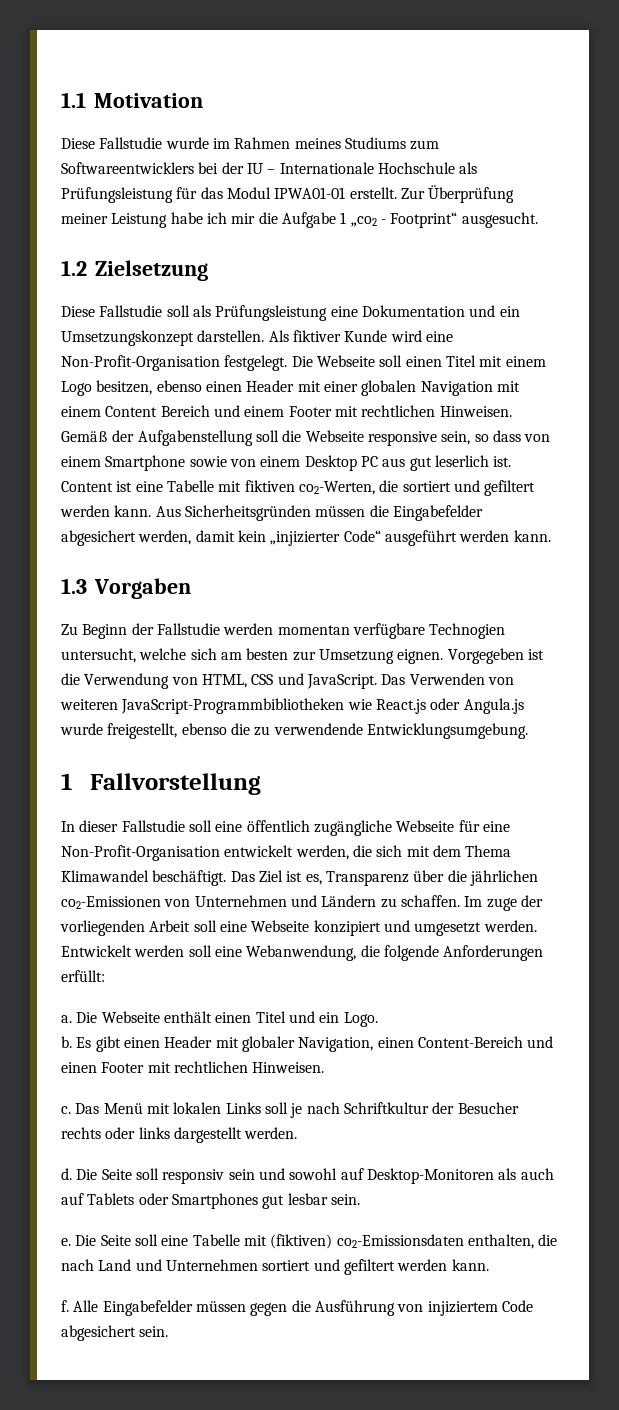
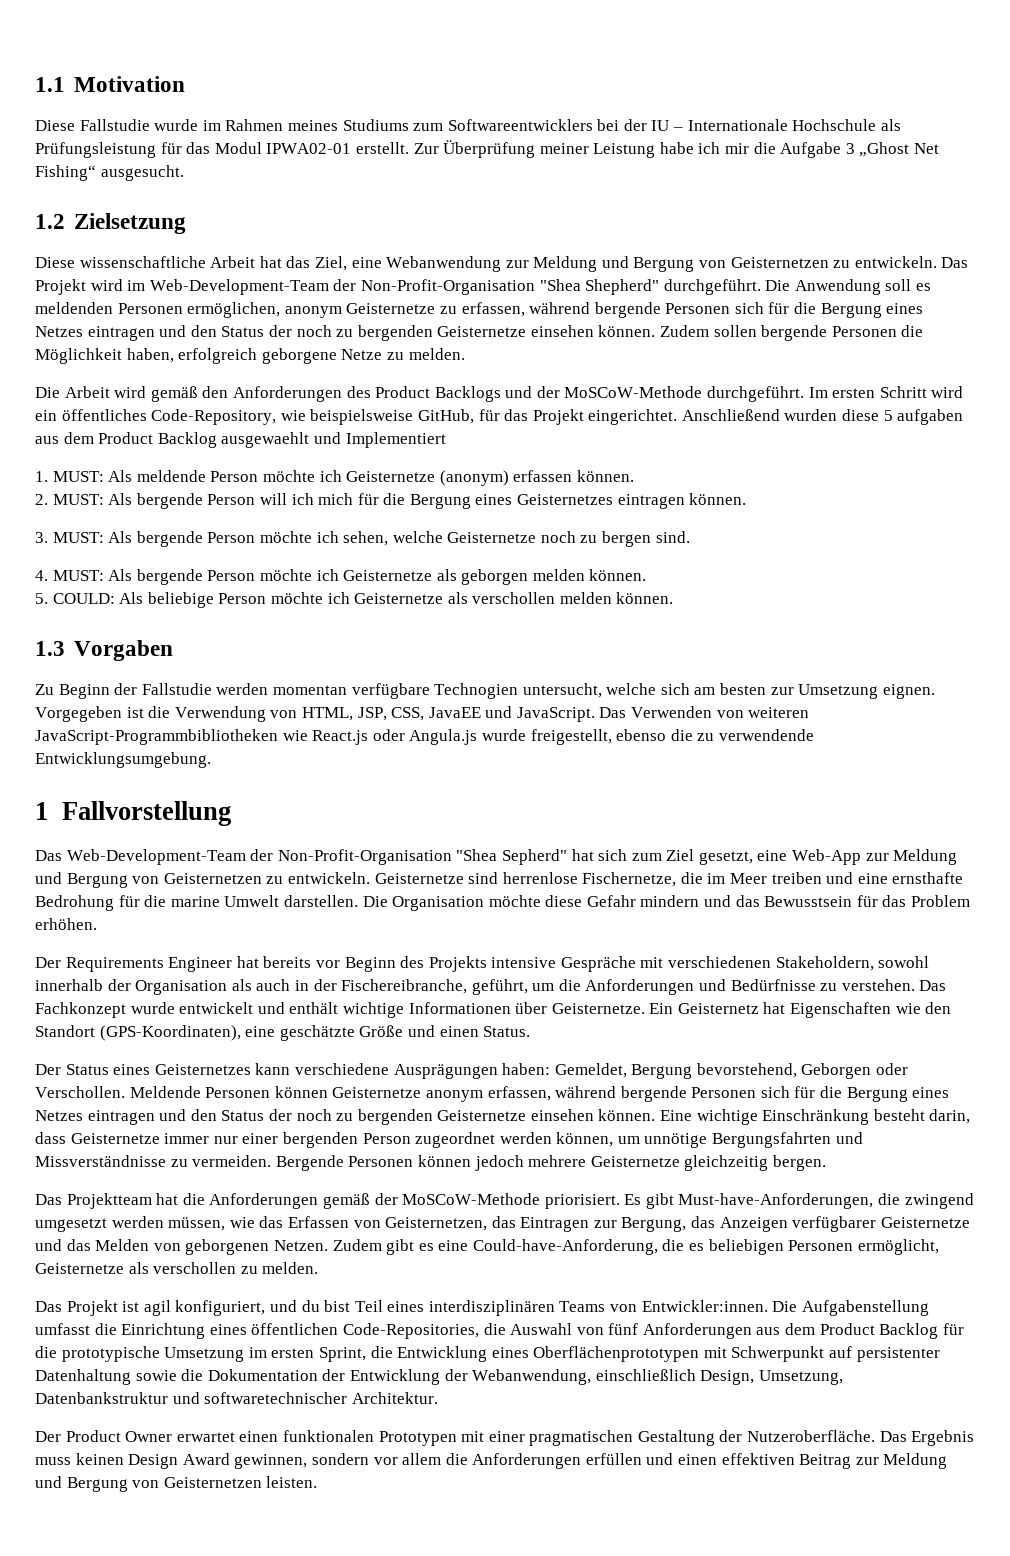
- Diese Fallstudie wurde im Rahmen meines Studiums zum Softwareentwicklers bei der IU – Internationale Hochschule als Prüfungsleistung für das Modul IPWA01-01 erstellt.
+ Diese Fallstudie wurde im Rahmen meines Studiums zum Softwareentwicklers bei der IU – Internationale Hochschule als Prüfungsleistung für das Modul IPWA02-01 erstellt.
- Zur Überprüfung meiner Leistung habe ich mir die Aufgabe 1 „co2 - Footprint“ ausgesucht.
+ Zur Überprüfung meiner Leistung habe ich mir die Aufgabe 3 „Ghost Net Fishing“ ausgesucht.
- Diese Fallstudie soll als Prüfungsleistung eine Dokumentation und ein Umsetzungskonzept darstellen. Als fiktiver Kunde wird eine Non-Profit-Organisation festgelegt. Die Webseite soll einen Titel mit einem Logo besitzen, ebenso einen Header mit einer globalen Navigation mit einem Content Bereich und einem Footer mit rechtlichen Hinweisen. Gemäß der Aufgabenstellung soll die Webseite responsive sein, so dass von einem Smartphone sowie von einem Desktop PC aus gut leserlich ist. Content ist eine Tabelle mit fiktiven co2-Werten, die sortiert und gefiltert werden kann. Aus Sicherheitsgründen müssen die Eingabefelder abgesichert werden, damit kein „injizierter Code“ ausgeführt werden kann.
+ Diese wissenschaftliche Arbeit hat das Ziel, eine Webanwendung zur Meldung und Bergung von Geisternetzen zu entwickeln. Das Projekt wird im Web-Development-Team der Non-Profit-Organisation "Shea Shepherd" durchgeführt. Die Anwendung soll es meldenden Personen ermöglichen, anonym Geisternetze zu erfassen, während bergende Personen sich für die Bergung eines Netzes eintragen und den Status der noch zu bergenden Geisternetze einsehen können. Zudem sollen bergende Personen die Möglichkeit haben, erfolgreich geborgene Netze zu melden.
+ Die Arbeit wird gemäß den Anforderungen des Product Backlogs und der MoSCoW-Methode durchgeführt. Im ersten Schritt wird ein öffentliches Code-Repository, wie beispielsweise GitHub, für das Projekt eingerichtet. Anschließend wurden diese 5 aufgaben aus dem Product Backlog ausgewaehlt und Implementiert
+ 1. MUST: Als meldende Person möchte ich Geisternetze (anonym) erfassen können.
+ 2. MUST: Als bergende Person will ich mich für die Bergung eines Geisternetzes eintragen können.
+ 3. MUST: Als bergende Person möchte ich sehen, welche Geisternetze noch zu bergen sind.
+ 4. MUST: Als bergende Person möchte ich Geisternetze als geborgen melden können.
+ 5. COULD: Als beliebige Person möchte ich Geisternetze als verschollen melden können.
- Vorgegeben ist die Verwendung von HTML, CSS und JavaScript.
+ Vorgegeben ist die Verwendung von HTML, JSP, CSS, JavaEE und JavaScript.
- In dieser Fallstudie soll eine öffentlich zugängliche Webseite für eine Non-Profit-Organisation entwickelt werden, die sich mit dem Thema Klimawandel beschäftigt. Das Ziel ist es, Transparenz über die jährlichen co2-Emissionen von Unternehmen und Ländern zu schaffen. Im zuge der vorliegenden Arbeit soll eine Webseite konzipiert und umgesetzt werden. Entwickelt werden soll eine Webanwendung, die folgende Anforderungen erfüllt:
- a. Die Webseite enthält einen Titel und ein Logo.
- b. Es gibt einen Header mit globaler Navigation, einen Content-Bereich und einen Footer mit rechtlichen Hinweisen.
- c. Das Menü mit lokalen Links soll je nach Schriftkultur der Besucher rechts oder links dargestellt werden.
- d. Die Seite soll responsiv sein und sowohl auf Desktop-Monitoren als auch auf Tablets oder Smartphones gut lesbar sein.
- e. Die Seite soll eine Tabelle mit (fiktiven) co2-Emissionsdaten enthalten, die nach Land und Unternehmen sortiert und gefiltert werden kann.
- f. Alle Eingabefelder müssen gegen die Ausführung von injiziertem Code abgesichert sein.
+ Das Web-Development-Team der Non-Profit-Organisation "Shea Sepherd" hat sich zum Ziel gesetzt, eine Web-App zur Meldung und Bergung von Geisternetzen zu entwickeln. Geisternetze sind herrenlose Fischernetze, die im Meer treiben und eine ernsthafte Bedrohung für die marine Umwelt darstellen. Die Organisation möchte diese Gefahr mindern und das Bewusstsein für das Problem erhöhen.
+ Der Requirements Engineer hat bereits vor Beginn des Projekts intensive Gespräche mit verschiedenen Stakeholdern, sowohl innerhalb der Organisation als auch in der Fischereibranche, geführt, um die Anforderungen und Bedürfnisse zu verstehen. Das Fachkonzept wurde entwickelt und enthält wichtige Informationen über Geisternetze. Ein Geisternetz hat Eigenschaften wie den Standort (GPS-Koordinaten), eine geschätzte Größe und einen Status.
+ Der Status eines Geisternetzes kann verschiedene Ausprägungen haben: Gemeldet, Bergung bevorstehend, Geborgen oder Verschollen. Meldende Personen können Geisternetze anonym erfassen, während bergende Personen sich für die Bergung eines Netzes eintragen und den Status der noch zu bergenden Geisternetze einsehen können. Eine wichtige Einschränkung besteht darin, dass Geisternetze immer nur einer bergenden Person zugeordnet werden können, um unnötige Bergungsfahrten und Missverständnisse zu vermeiden. Bergende Personen können jedoch mehrere Geisternetze gleichzeitig bergen.
+ Das Projektteam hat die Anforderungen gemäß der MoSCoW-Methode priorisiert. Es gibt Must-have-Anforderungen, die zwingend umgesetzt werden müssen, wie das Erfassen von Geisternetzen, das Eintragen zur Bergung, das Anzeigen verfügbarer Geisternetze und das Melden von geborgenen Netzen. Zudem gibt es eine Could-have-Anforderung, die es beliebigen Personen ermöglicht, Geisternetze als verschollen zu melden.
+ Das Projekt ist agil konfiguriert, und du bist Teil eines interdisziplinären Teams von Entwickler:innen. Die Aufgabenstellung umfasst die Einrichtung eines öffentlichen Code-Repositories, die Auswahl von fünf Anforderungen aus dem Product Backlog für die prototypische Umsetzung im ersten Sprint, die Entwicklung eines Oberflächenprototypen mit Schwerpunkt auf persistenter Datenhaltung sowie die Dokumentation der Entwicklung der Webanwendung, einschließlich Design, Umsetzung, Datenbankstruktur und softwaretechnischer Architektur.
+ Der Product Owner erwartet einen funktionalen Prototypen mit einer pragmatischen Gestaltung der Nutzeroberfläche. Das Ergebnis muss keinen Design Award gewinnen, sondern vor allem die Anforderungen erfüllen und einen effektiven Beitrag zur Meldung und Bergung von Geisternetzen leisten.

